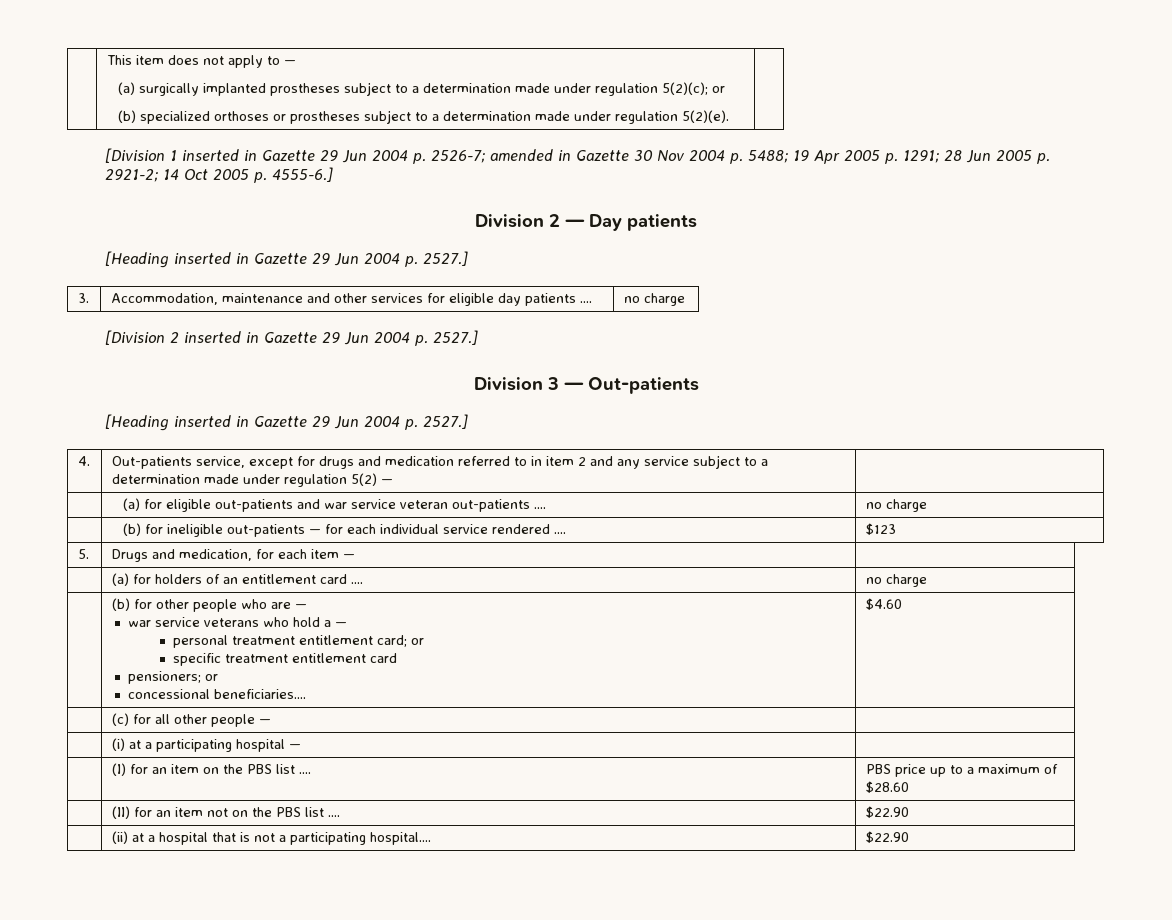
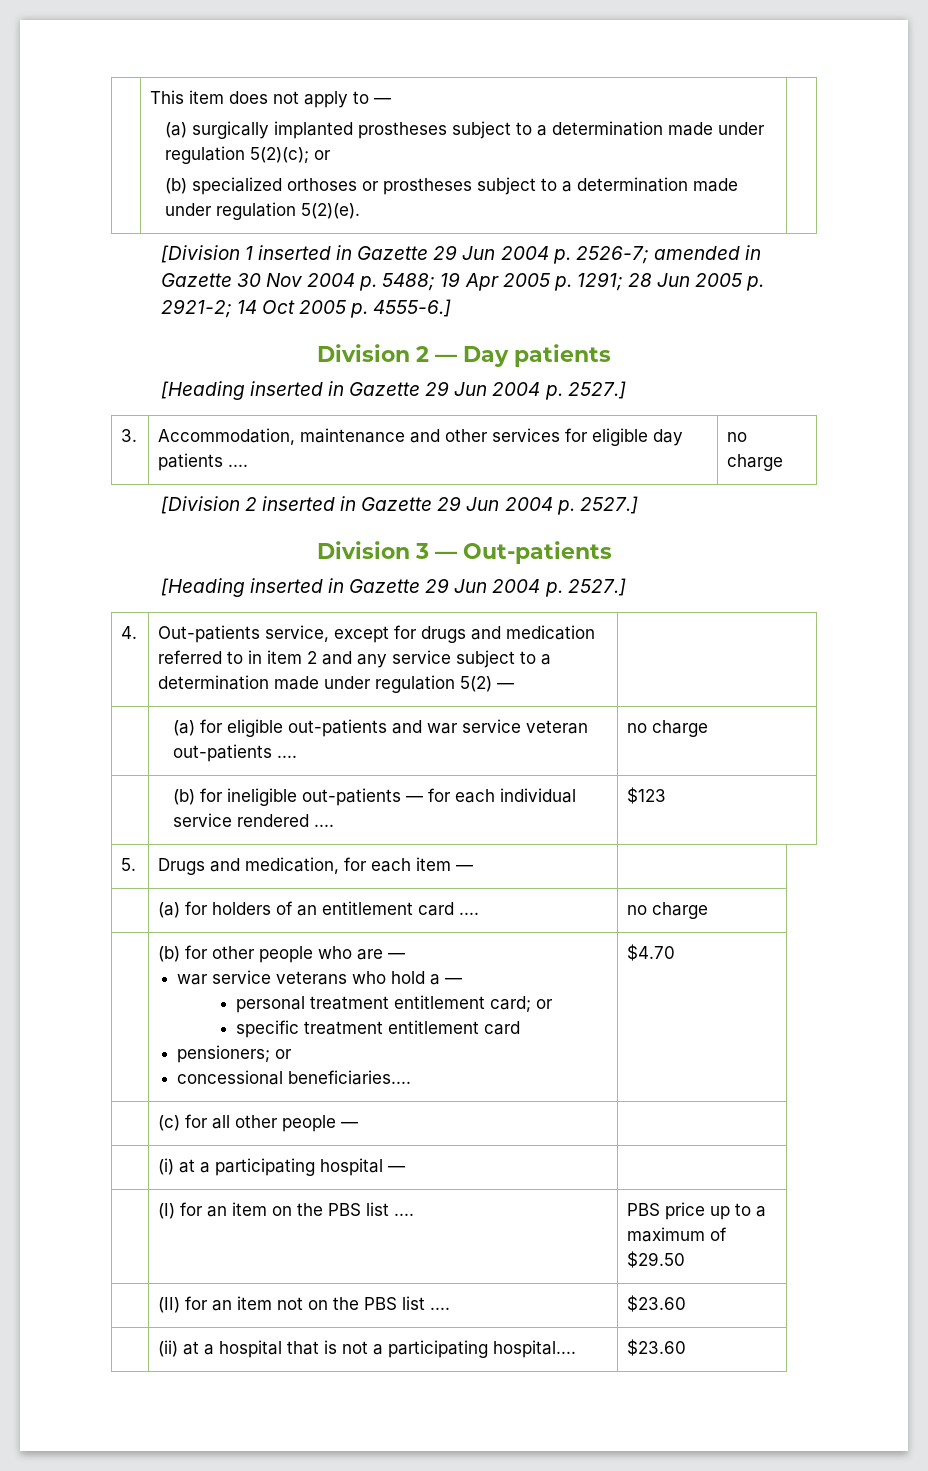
  | (b) for other people who are —
  war service veterans who hold a —
  personal treatment entitlement card; or
  specific treatment entitlement card
  pensioners; or
- concessional beneficiaries.... | $4.60
+ concessional beneficiaries.... | $4.70
- | (I) for an item on the PBS list .... | PBS price up to a maximum of $28.60
+ | (I) for an item on the PBS list .... | PBS price up to a maximum of $29.50
- | (II) for an item not on the PBS list .... | $22.90
+ | (II) for an item not on the PBS list .... | $23.60
- | (ii) at a hospital that is not a participating hospital.... | $22.90
+ | (ii) at a hospital that is not a participating hospital.... | $23.60

